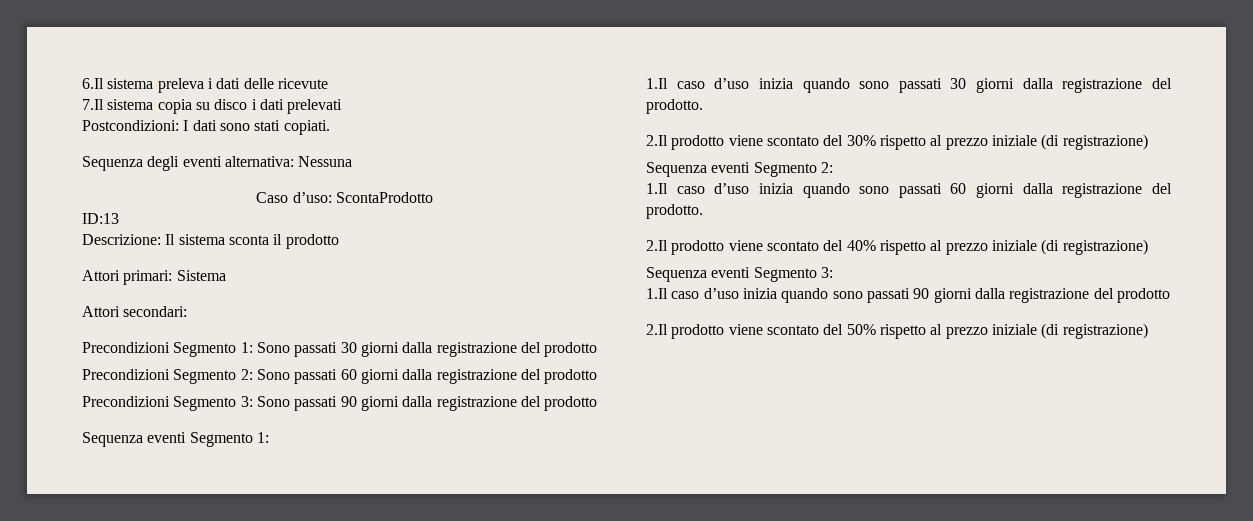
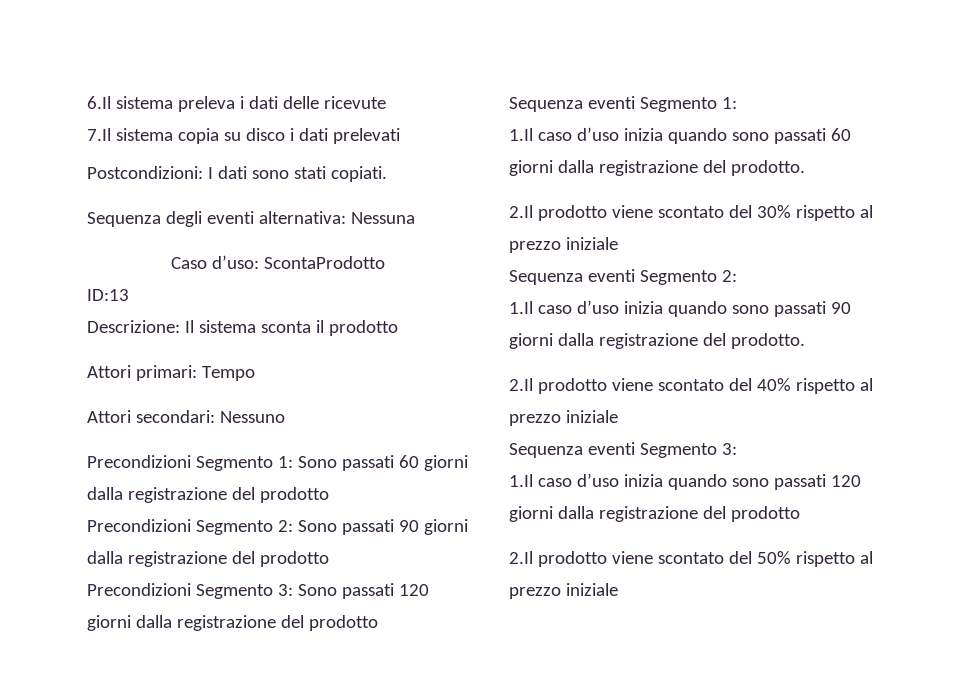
- Attori primari: Sistema
+ Attori primari: Tempo
- Attori secondari:
+ Attori secondari: Nessuno
- Precondizioni Segmento 1: Sono passati 30 giorni dalla registrazione del prodotto
+ Precondizioni Segmento 1: Sono passati 60 giorni dalla registrazione del prodotto
- Precondizioni Segmento 2: Sono passati 60 giorni dalla registrazione del prodotto
+ Precondizioni Segmento 2: Sono passati 90 giorni dalla registrazione del prodotto
- Precondizioni Segmento 3: Sono passati 90 giorni dalla registrazione del prodotto
+ Precondizioni Segmento 3: Sono passati 120 giorni dalla registrazione del prodotto
- 1.Il caso d’uso inizia quando sono passati 30 giorni dalla registrazione del prodotto.
- 2.Il prodotto viene scontato del 30% rispetto al prezzo iniziale (di registrazione)
- Sequenza eventi Segmento 2:
+ 2.Il prodotto viene scontato del 30% rispetto al prezzo iniziale
+ Sequenza eventi Segmento 2:
+ 1.Il caso d’uso inizia quando sono passati 90 giorni dalla registrazione del prodotto.
- 2.Il prodotto viene scontato del 40% rispetto al prezzo iniziale (di registrazione)
+ 2.Il prodotto viene scontato del 40% rispetto al prezzo iniziale
- 1.Il caso d’uso inizia quando sono passati 90 giorni dalla registrazione del prodotto
+ 1.Il caso d’uso inizia quando sono passati 120 giorni dalla registrazione del prodotto
- 2.Il prodotto viene scontato del 50% rispetto al prezzo iniziale (di registrazione)
+ 2.Il prodotto viene scontato del 50% rispetto al prezzo iniziale

